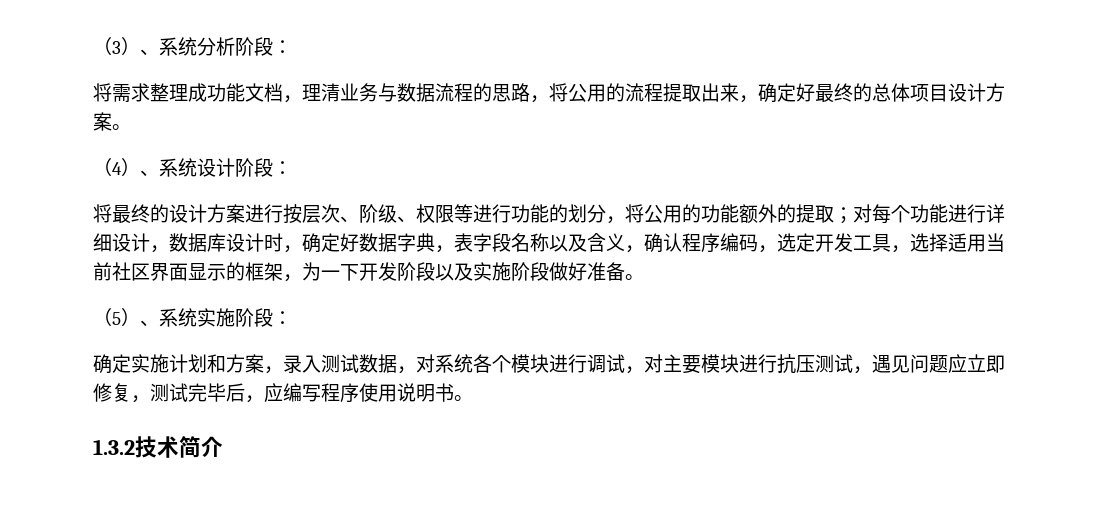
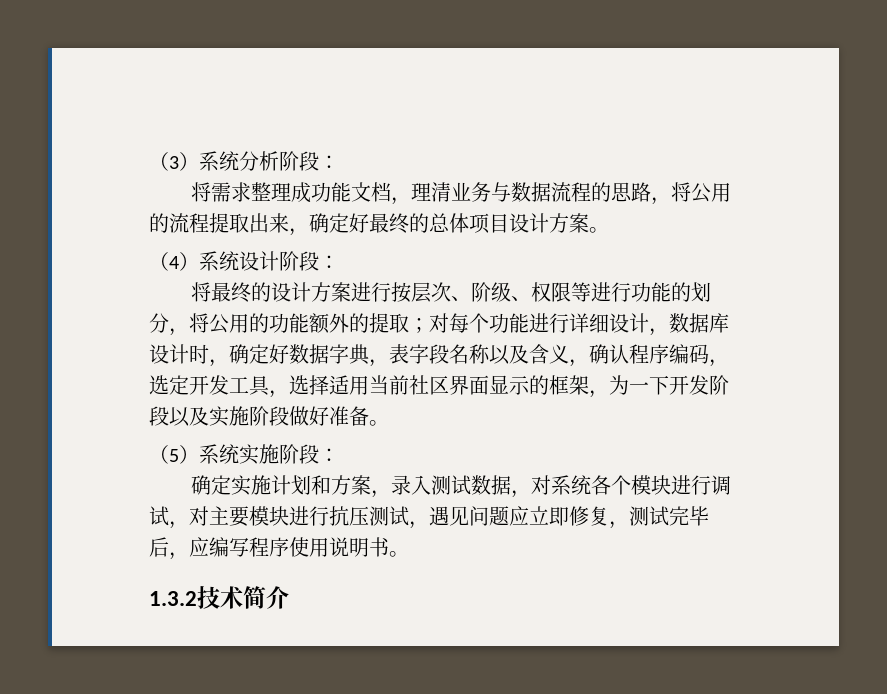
- （3）、系统分析阶段：
+ （3）系统分析阶段：
- （4）、系统设计阶段：
+ （4）系统设计阶段：
- （5）、系统实施阶段：
+ （5）系统实施阶段：

